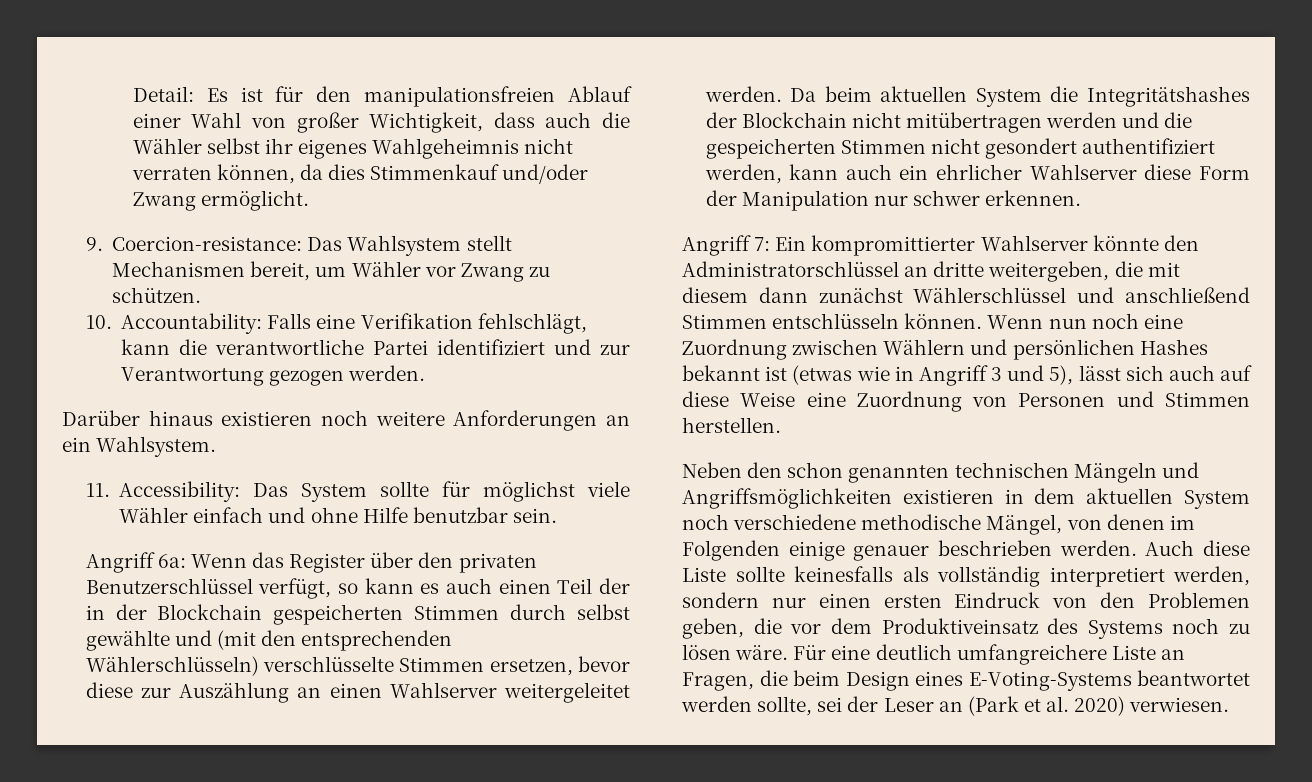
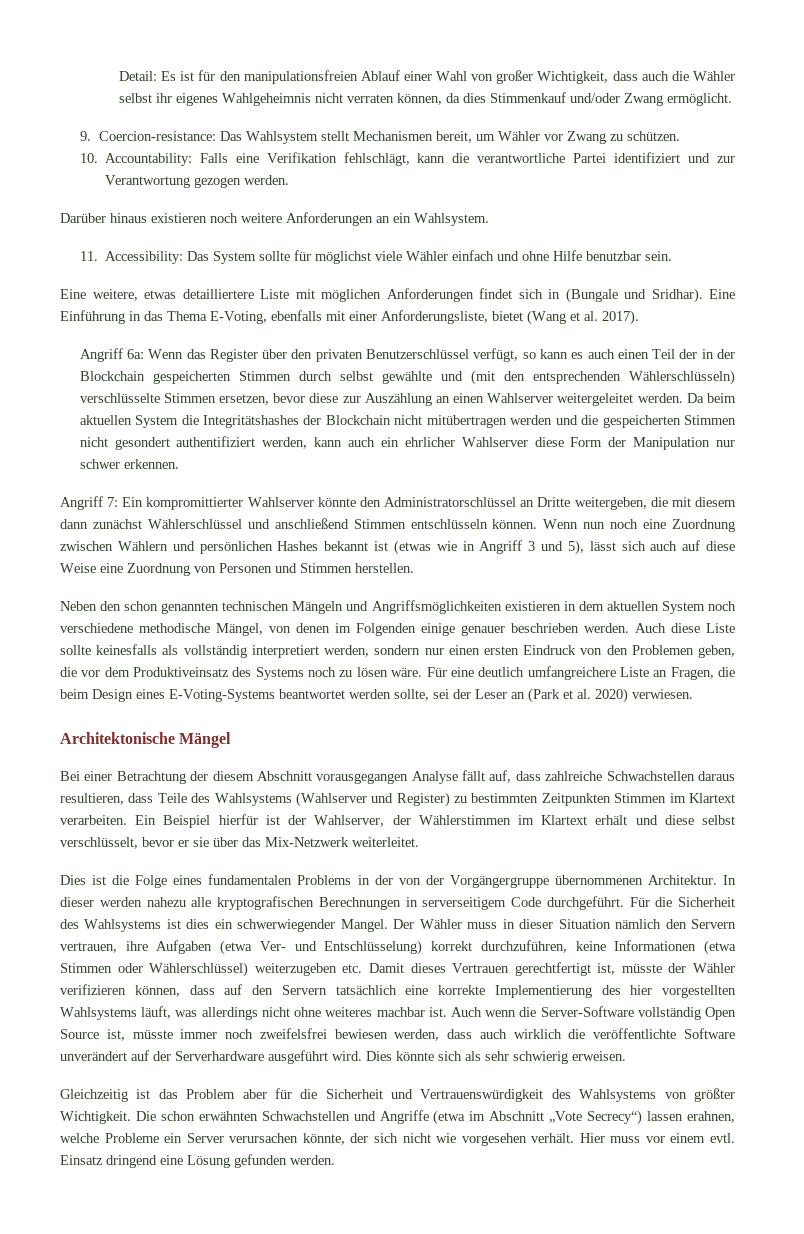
+ Eine weitere, etwas detailliertere Liste mit möglichen Anforderungen findet sich in (Bungale und Sridhar). Eine Einführung in das Thema E-Voting, ebenfalls mit einer Anforderungsliste, bietet (Wang et al. 2017).
- Angriff 7: Ein kompromittierter Wahlserver könnte den Administratorschlüssel an dritte weitergeben, die mit diesem dann zunächst Wählerschlüssel und anschließend Stimmen entschlüsseln können.
+ Angriff 7: Ein kompromittierter Wahlserver könnte den Administratorschlüssel an Dritte weitergeben, die mit diesem dann zunächst Wählerschlüssel und anschließend Stimmen entschlüsseln können.
+ Architektonische Mängel
+ Bei einer Betrachtung der diesem Abschnitt vorausgegangen Analyse fällt auf, dass zahlreiche Schwachstellen daraus resultieren, dass Teile des Wahlsystems (Wahlserver und Register) zu bestimmten Zeitpunkten Stimmen im Klartext verarbeiten. Ein Beispiel hierfür ist der Wahlserver, der Wählerstimmen im Klartext erhält und diese selbst verschlüsselt, bevor er sie über das Mix-Netzwerk weiterleitet.
+ Dies ist die Folge eines fundamentalen Problems in der von der Vorgängergruppe übernommenen Architektur. In dieser werden nahezu alle kryptografischen Berechnungen in serverseitigem Code durchgeführt. Für die Sicherheit des Wahlsystems ist dies ein schwerwiegender Mangel. Der Wähler muss in dieser Situation nämlich den Servern vertrauen, ihre Aufgaben (etwa Ver- und Entschlüsselung) korrekt durchzuführen, keine Informationen (etwa Stimmen oder Wählerschlüssel) weiterzugeben etc. Damit dieses Vertrauen gerechtfertigt ist, müsste der Wähler verifizieren können, dass auf den Servern tatsächlich eine korrekte Implementierung des hier vorgestellten Wahlsystems läuft, was allerdings nicht ohne weiteres machbar ist. Auch wenn die Server-Software vollständig Open Source ist, müsste immer noch zweifelsfrei bewiesen werden, dass auch wirklich die veröffentlichte Software unverändert auf der Serverhardware ausgeführt wird. Dies könnte sich als sehr schwierig erweisen.
+ Gleichzeitig ist das Problem aber für die Sicherheit und Vertrauenswürdigkeit des Wahlsystems von größter Wichtigkeit. Die schon erwähnten Schwachstellen und Angriffe (etwa im Abschnitt „Vote Secrecy“) lassen erahnen, welche Probleme ein Server verursachen könnte, der sich nicht wie vorgesehen verhält. Hier muss vor einem evtl. Einsatz dringend eine Lösung gefunden werden.

